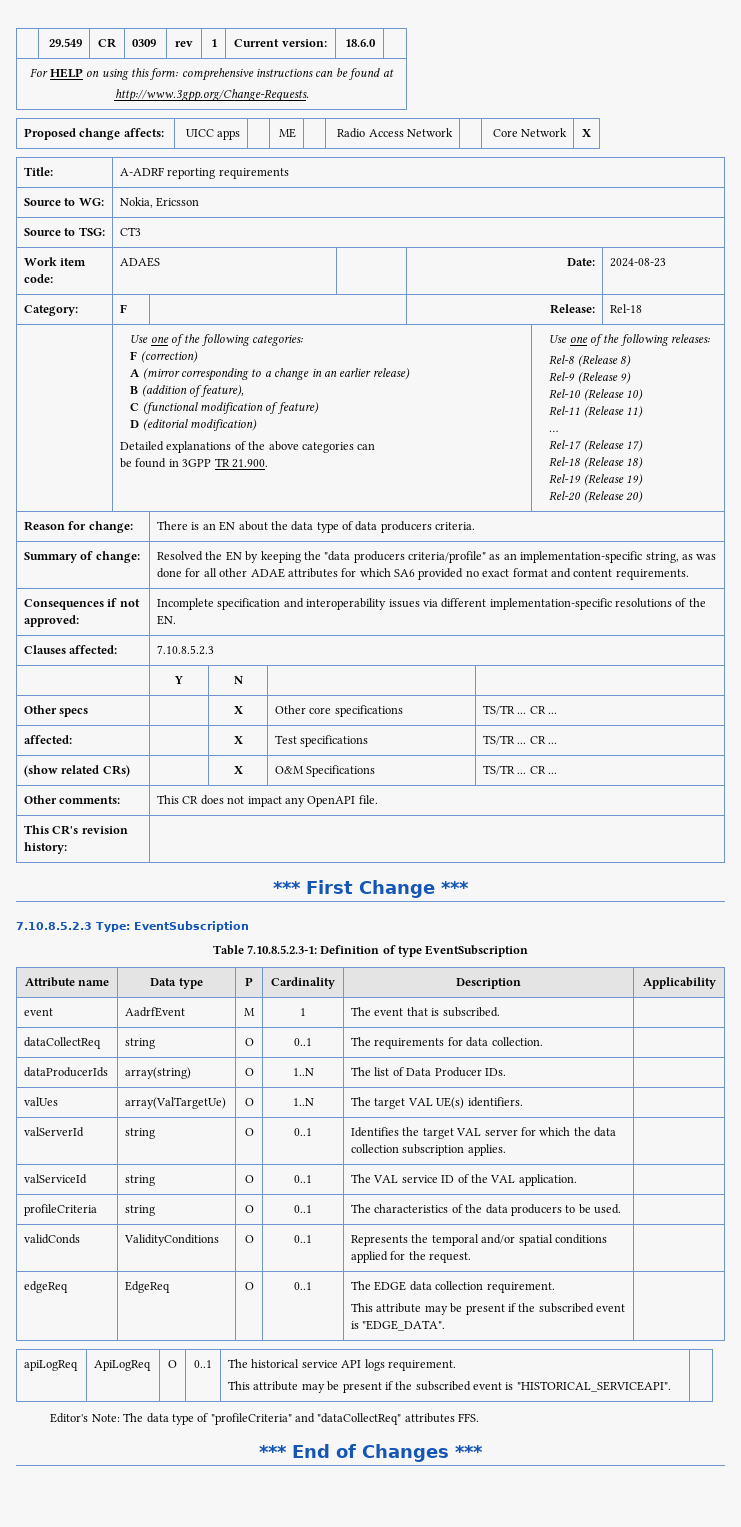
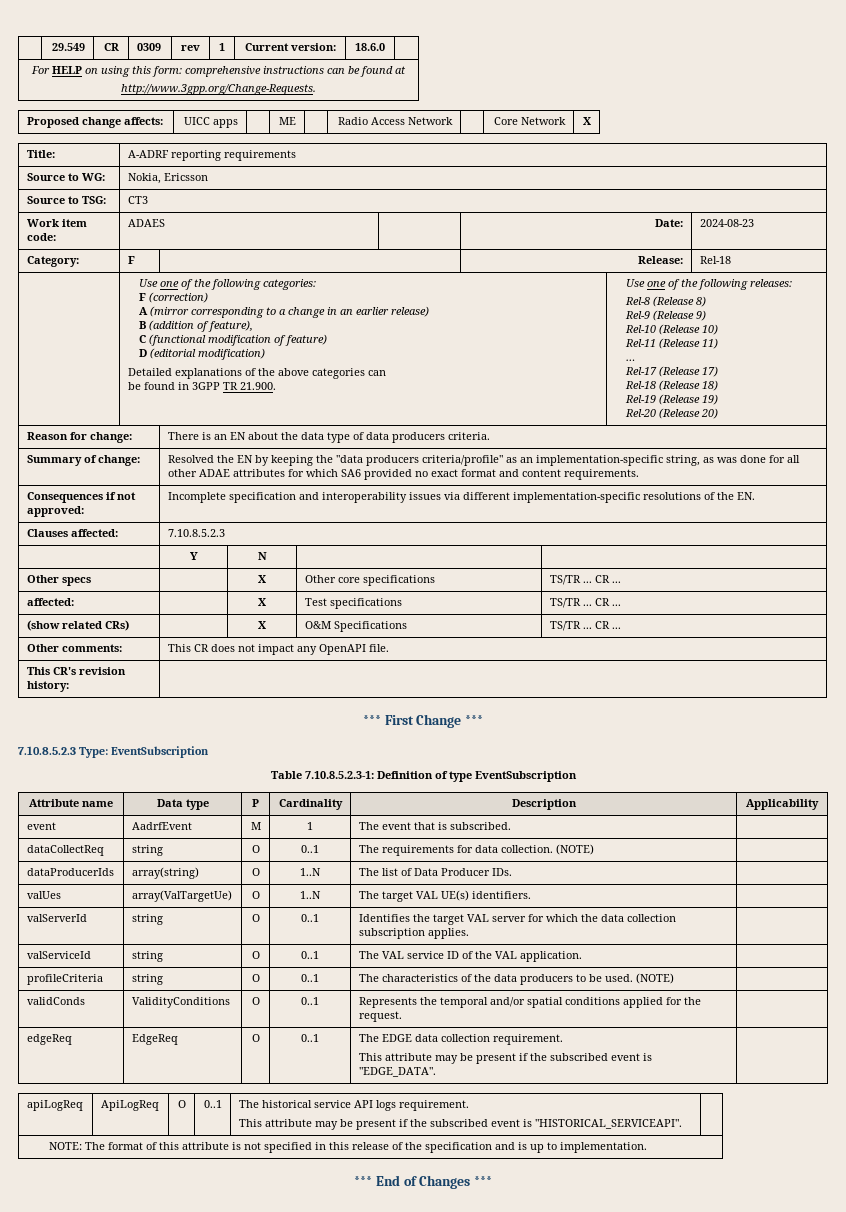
- dataCollectReq | string | O | 0..1 | The requirements for data collection. |
+ dataCollectReq | string | O | 0..1 | The requirements for data collection. (NOTE) |
- profileCriteria | string | O | 0..1 | The characteristics of the data producers to be used. |
+ profileCriteria | string | O | 0..1 | The characteristics of the data producers to be used. (NOTE) |
- Editor's Note: The data type of "profileCriteria" and "dataCollectReq" attributes FFS.
+ NOTE: The format of this attribute is not specified in this release of the specification and is up to implementation.

